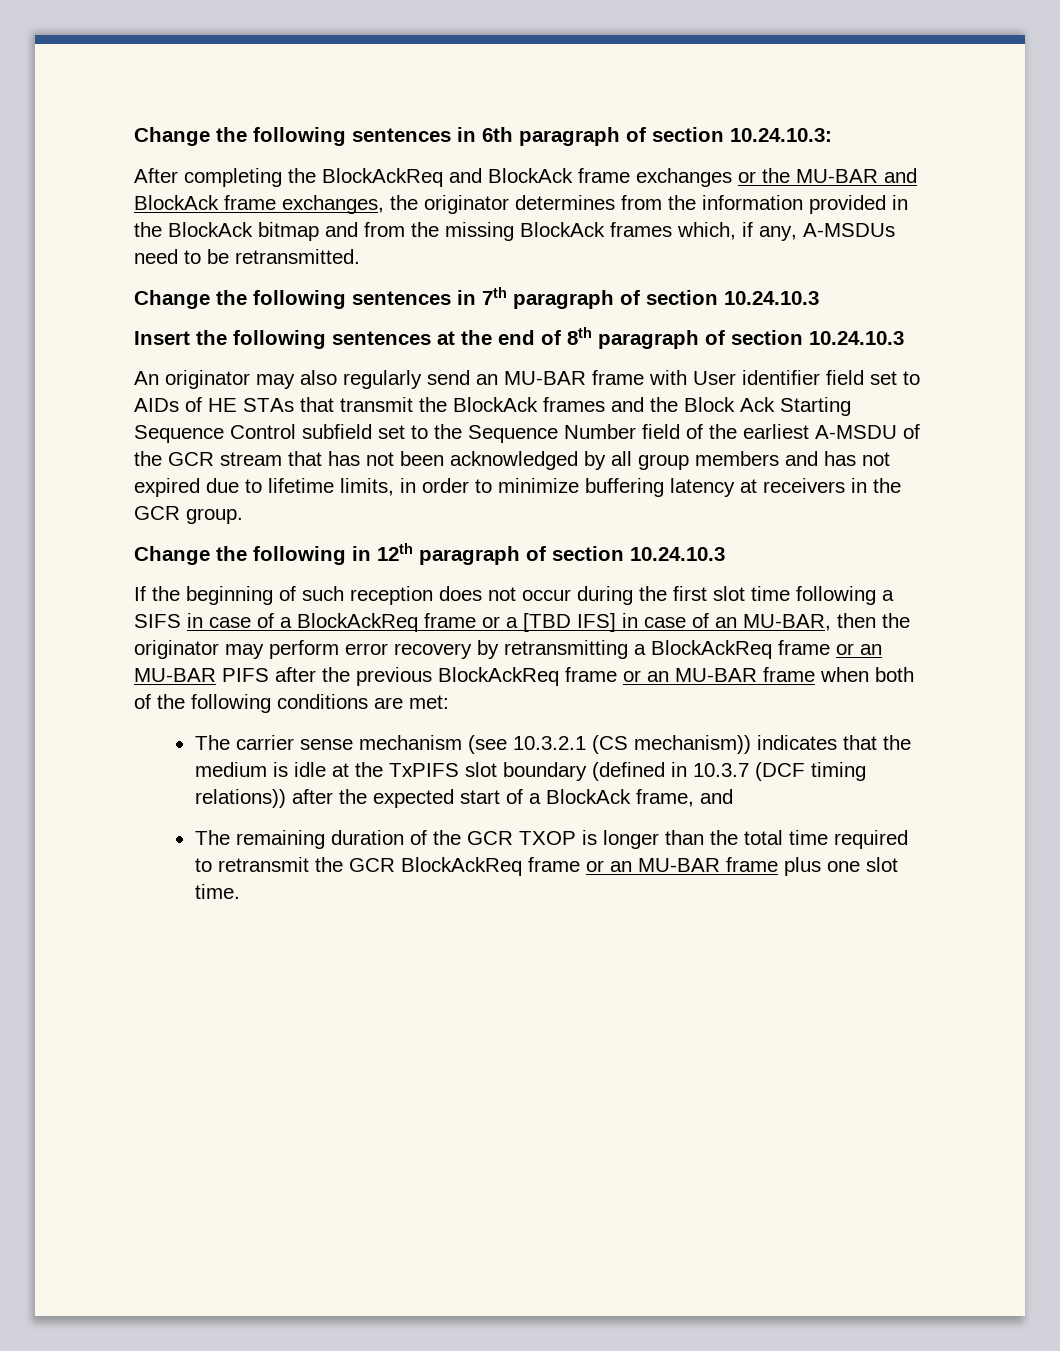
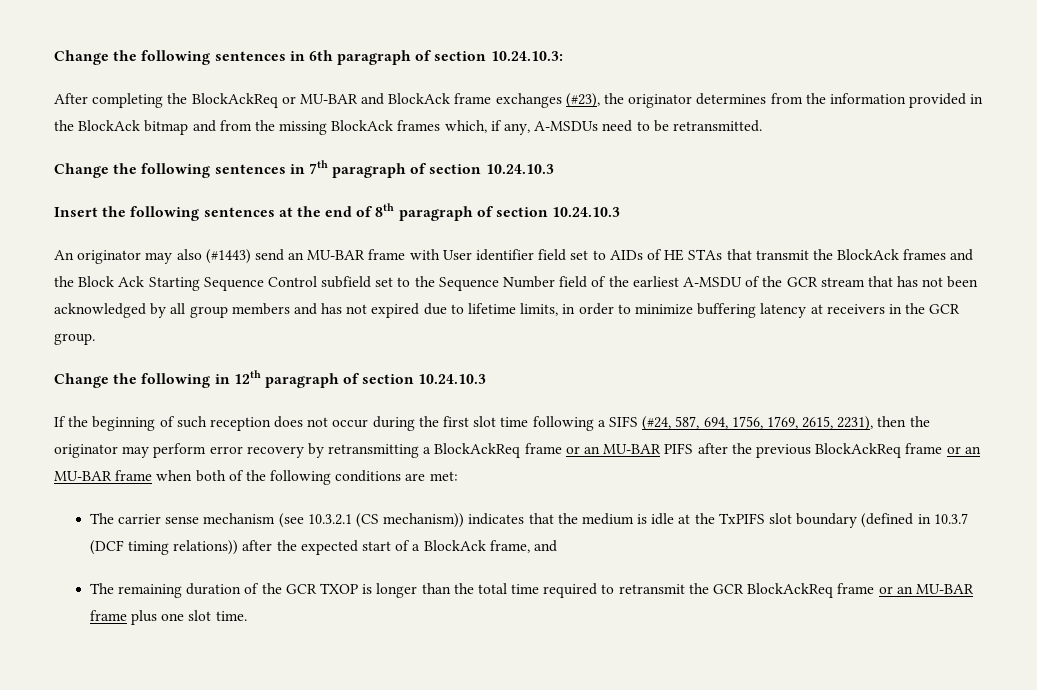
- After completing the BlockAckReq and BlockAck frame exchanges or the MU-BAR and BlockAck frame exchanges, the originator determines from the information provided in the BlockAck bitmap and from the missing BlockAck frames which, if any, A-MSDUs need to be retransmitted.
+ After completing the BlockAckReq or MU-BAR and BlockAck frame exchanges (#23), the originator determines from the information provided in the BlockAck bitmap and from the missing BlockAck frames which, if any, A-MSDUs need to be retransmitted.
- An originator may also regularly send an MU-BAR frame with User identifier field set to AIDs of HE STAs that transmit the BlockAck frames and the Block Ack Starting Sequence Control subfield set to the Sequence Number field of the earliest A-MSDU of the GCR stream that has not been acknowledged by all group members and has not expired due to lifetime limits, in order to minimize buffering latency at receivers in the GCR group.
+ An originator may also (#1443) send an MU-BAR frame with User identifier field set to AIDs of HE STAs that transmit the BlockAck frames and the Block Ack Starting Sequence Control subfield set to the Sequence Number field of the earliest A-MSDU of the GCR stream that has not been acknowledged by all group members and has not expired due to lifetime limits, in order to minimize buffering latency at receivers in the GCR group.
- If the beginning of such reception does not occur during the first slot time following a SIFS in case of a BlockAckReq frame or a [TBD IFS] in case of an MU-BAR, then the originator may perform error recovery by retransmitting a BlockAckReq frame or an MU-BAR PIFS after the previous BlockAckReq frame or an MU-BAR frame when both of the following conditions are met:
+ If the beginning of such reception does not occur during the first slot time following a SIFS (#24, 587, 694, 1756, 1769, 2615, 2231), then the originator may perform error recovery by retransmitting a BlockAckReq frame or an MU-BAR PIFS after the previous BlockAckReq frame or an MU-BAR frame when both of the following conditions are met:

